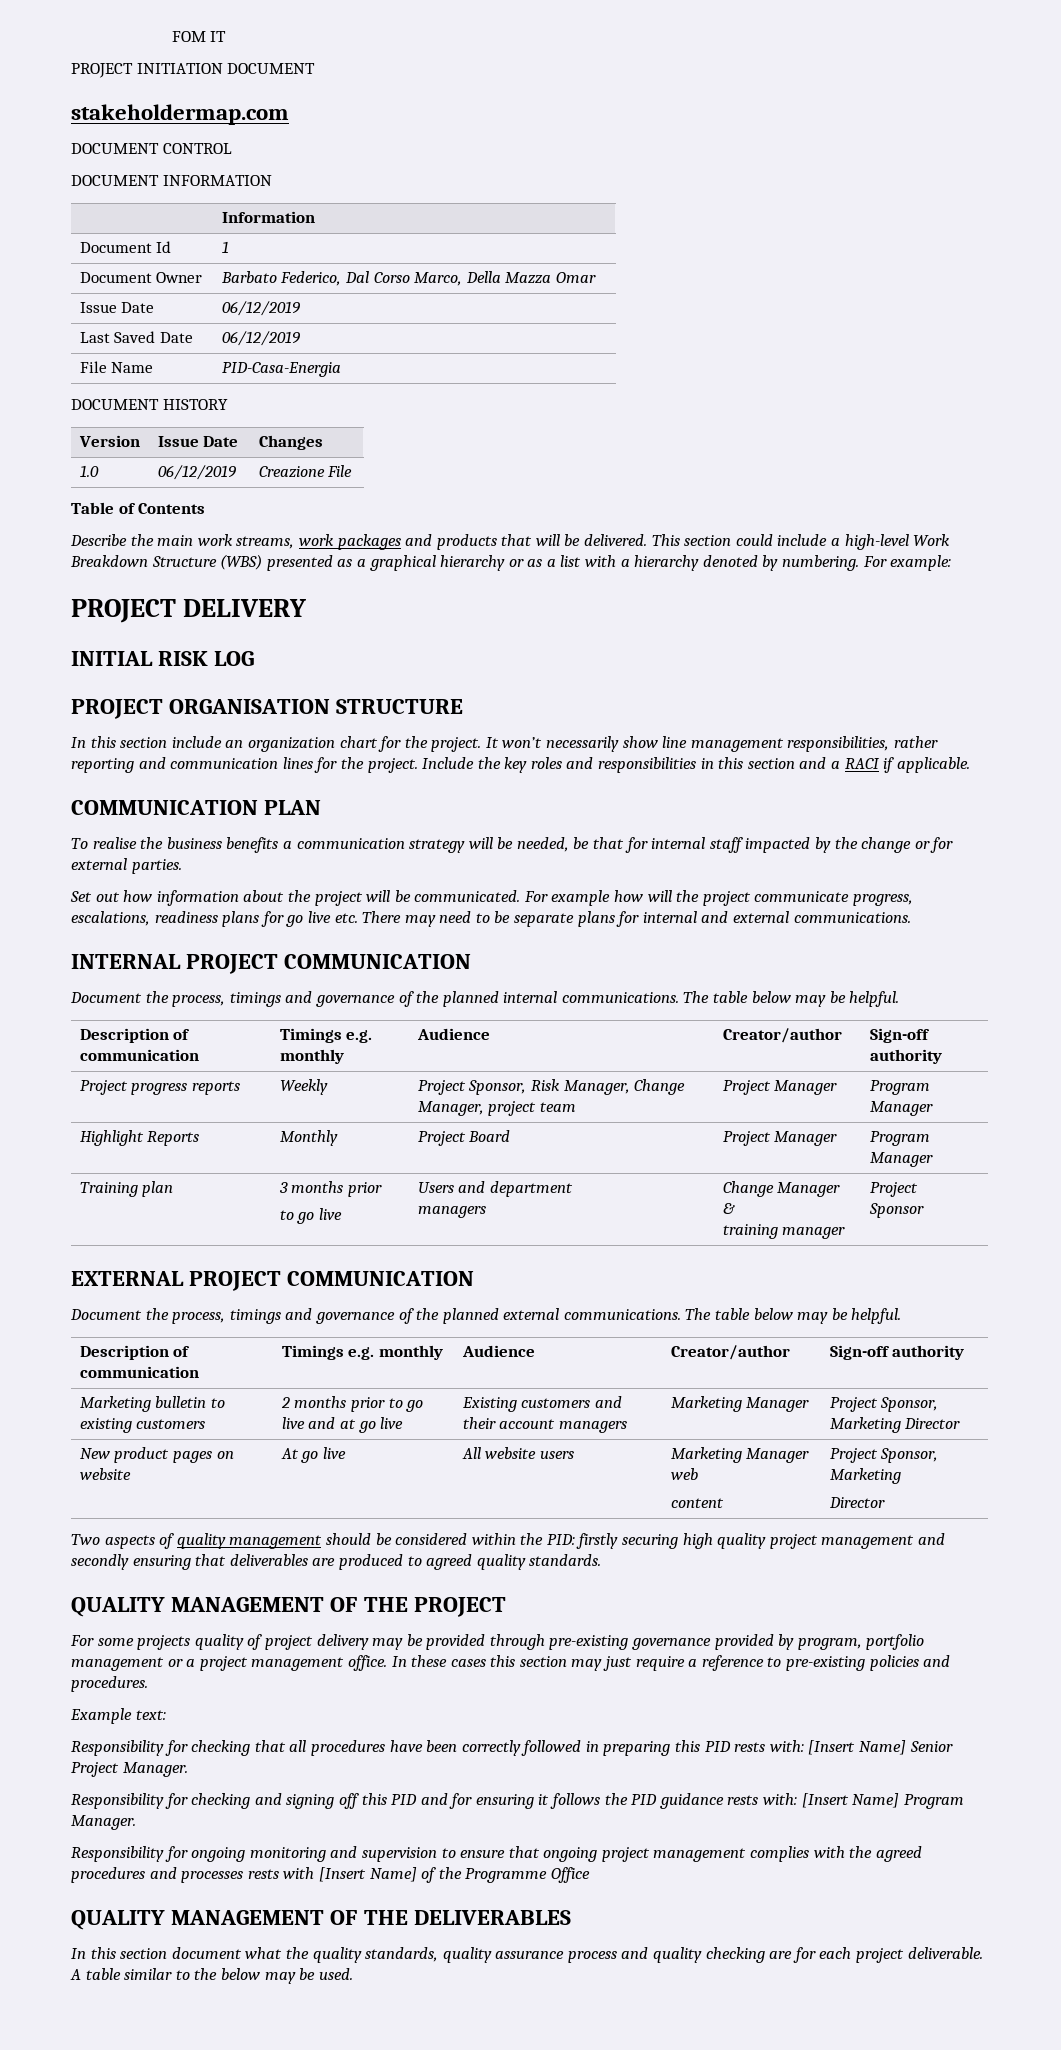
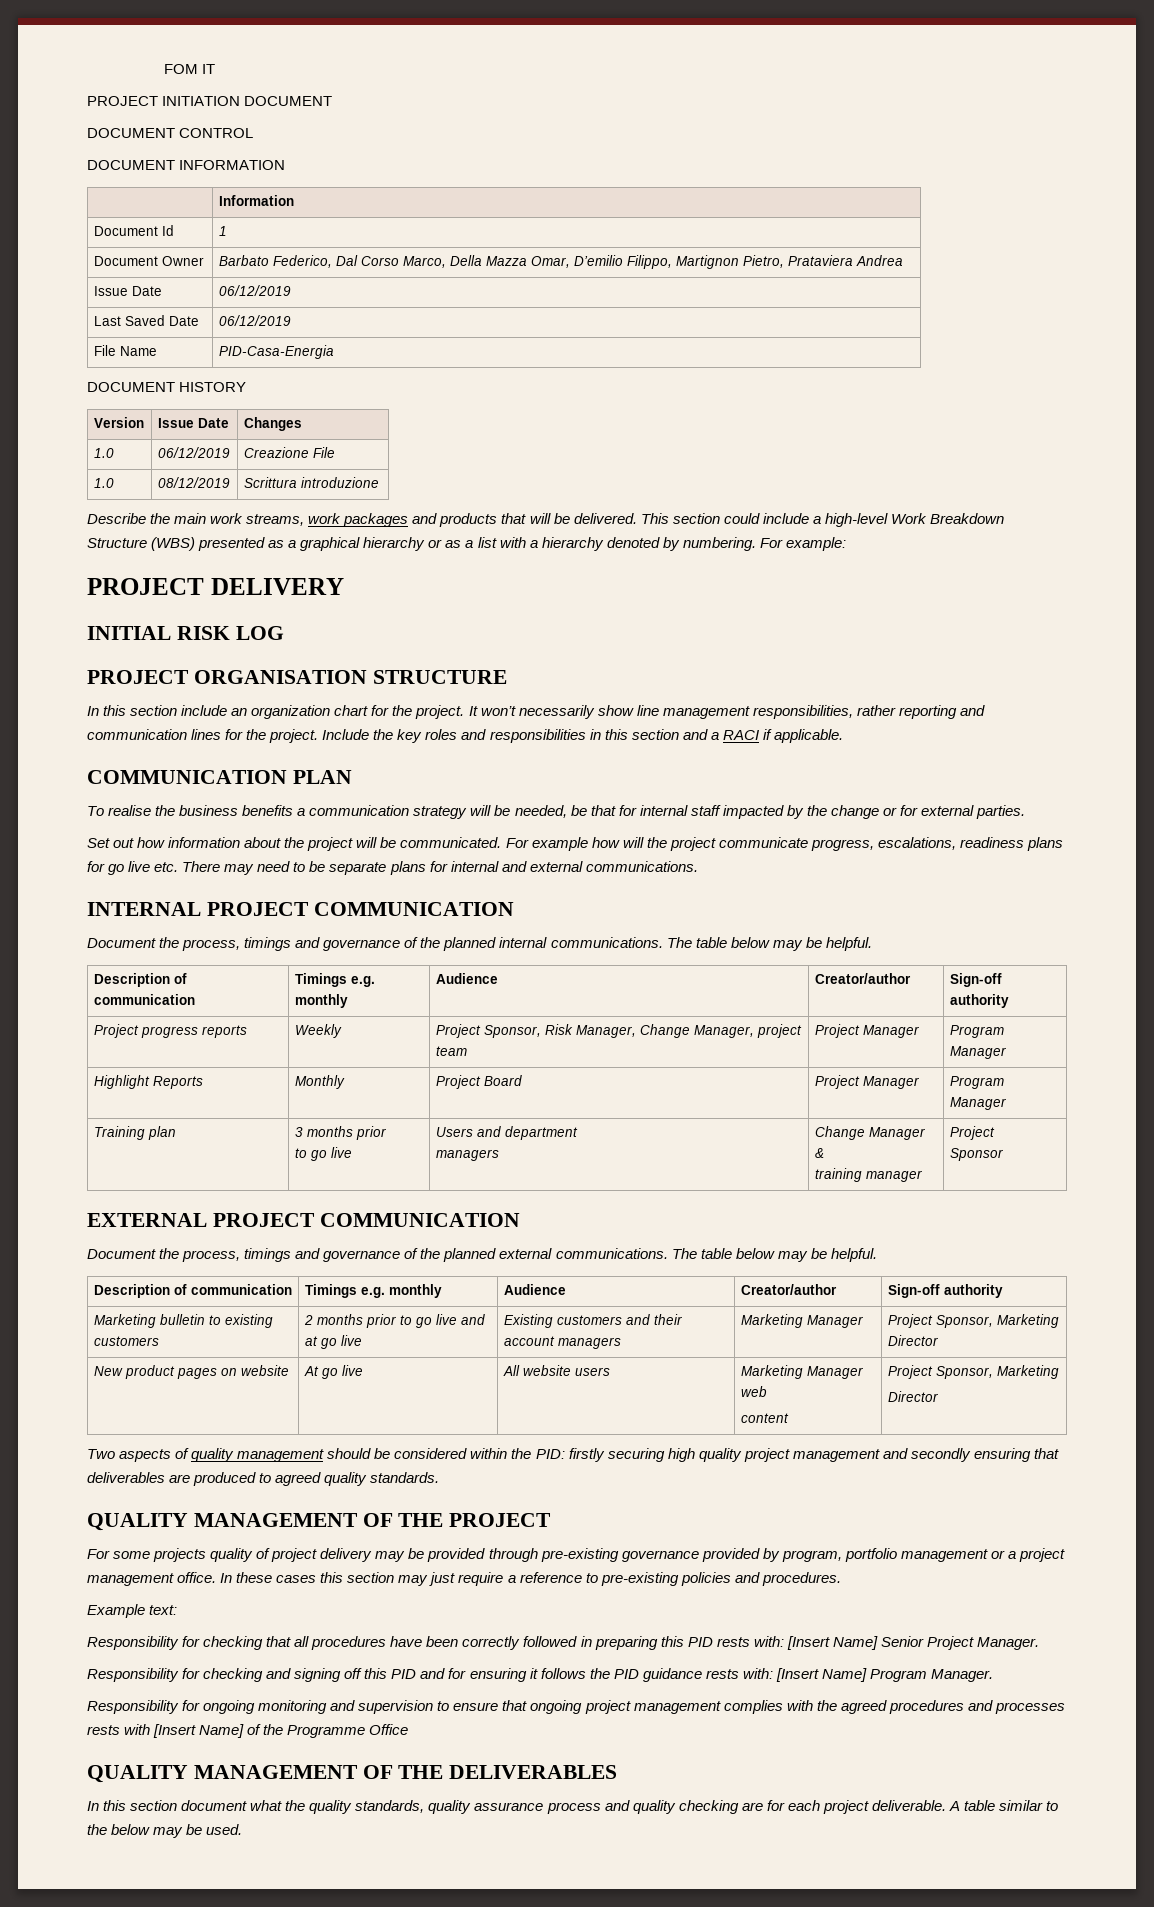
- stakeholdermap.com
- Document Owner | Barbato Federico, Dal Corso Marco, Della Mazza Omar
+ Document Owner | Barbato Federico, Dal Corso Marco, Della Mazza Omar, D’emilio Filippo, Martignon Pietro, Prataviera Andrea
- Table of Contents
+ 1.0 | 08/12/2019 | Scrittura introduzione

